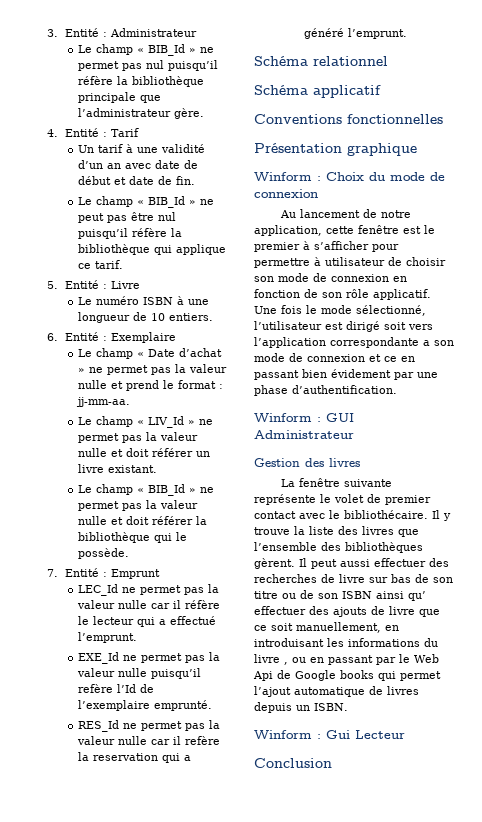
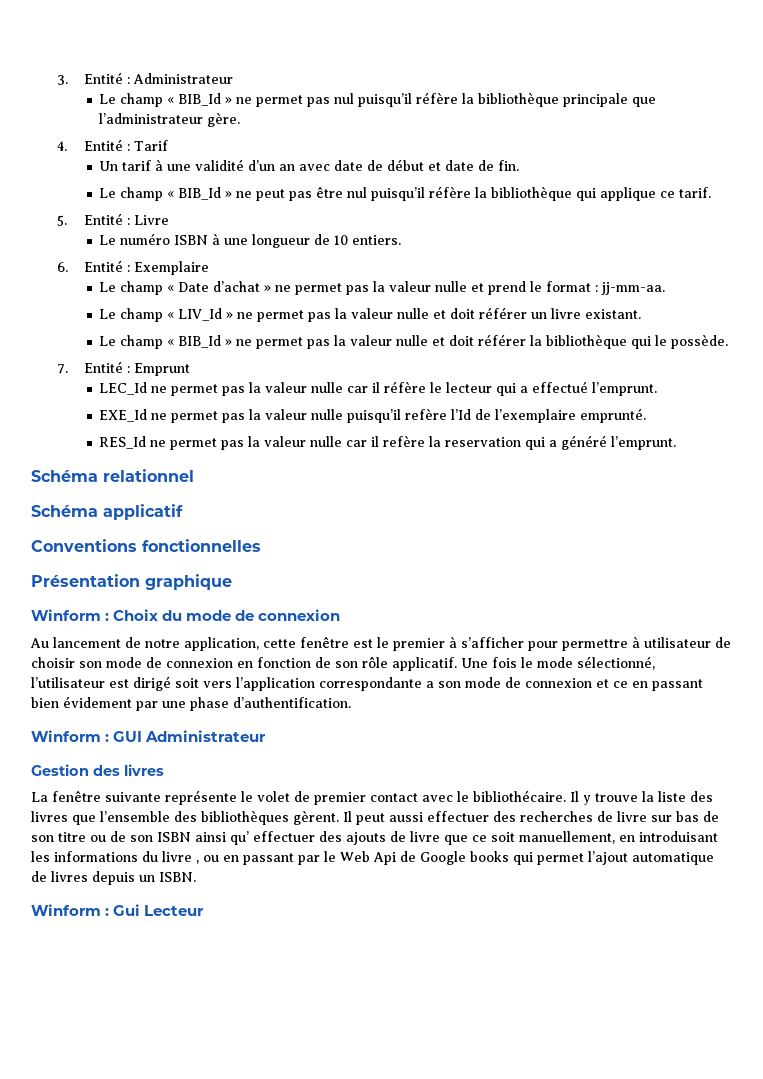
- Conclusion

